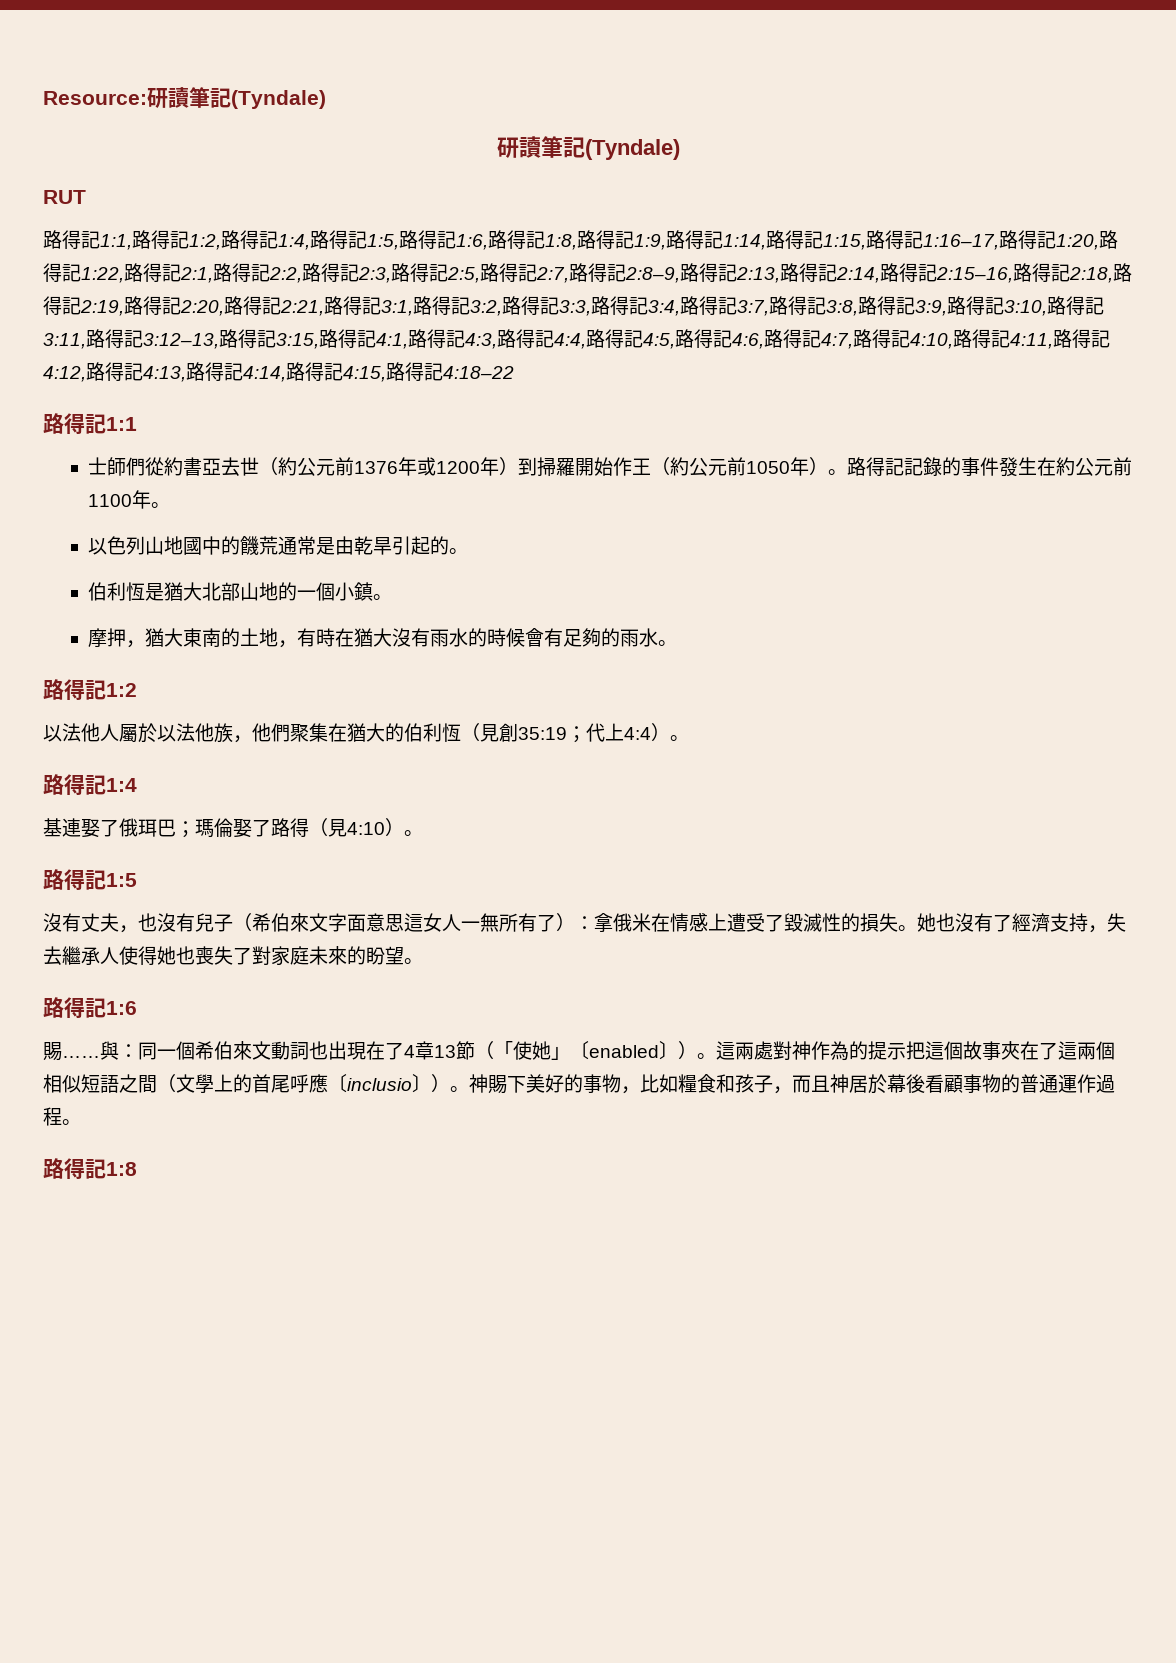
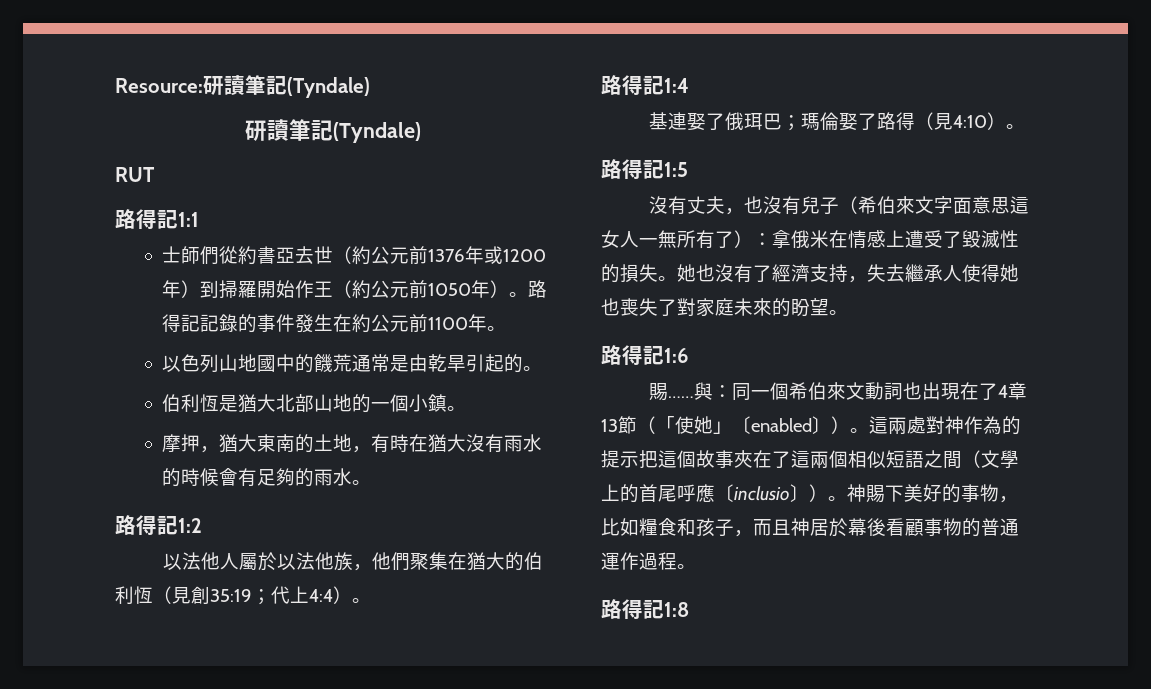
- 路得記1:1,路得記1:2,路得記1:4,路得記1:5,路得記1:6,路得記1:8,路得記1:9,路得記1:14,路得記1:15,路得記1:16–17,路得記1:20,路得記1:22,路得記2:1,路得記2:2,路得記2:3,路得記2:5,路得記2:7,路得記2:8–9,路得記2:13,路得記2:14,路得記2:15–16,路得記2:18,路得記2:19,路得記2:20,路得記2:21,路得記3:1,路得記3:2,路得記3:3,路得記3:4,路得記3:7,路得記3:8,路得記3:9,路得記3:10,路得記3:11,路得記3:12–13,路得記3:15,路得記4:1,路得記4:3,路得記4:4,路得記4:5,路得記4:6,路得記4:7,路得記4:10,路得記4:11,路得記4:12,路得記4:13,路得記4:14,路得記4:15,路得記4:18–22

